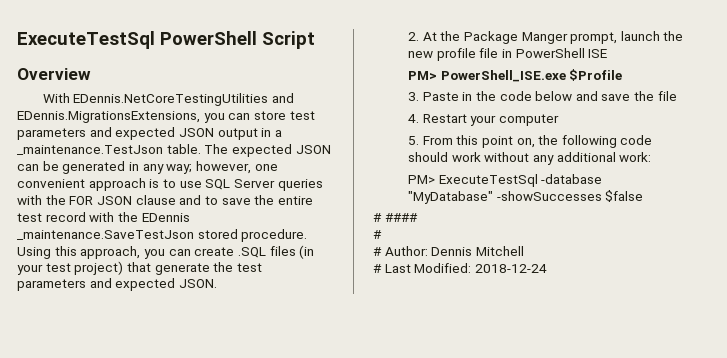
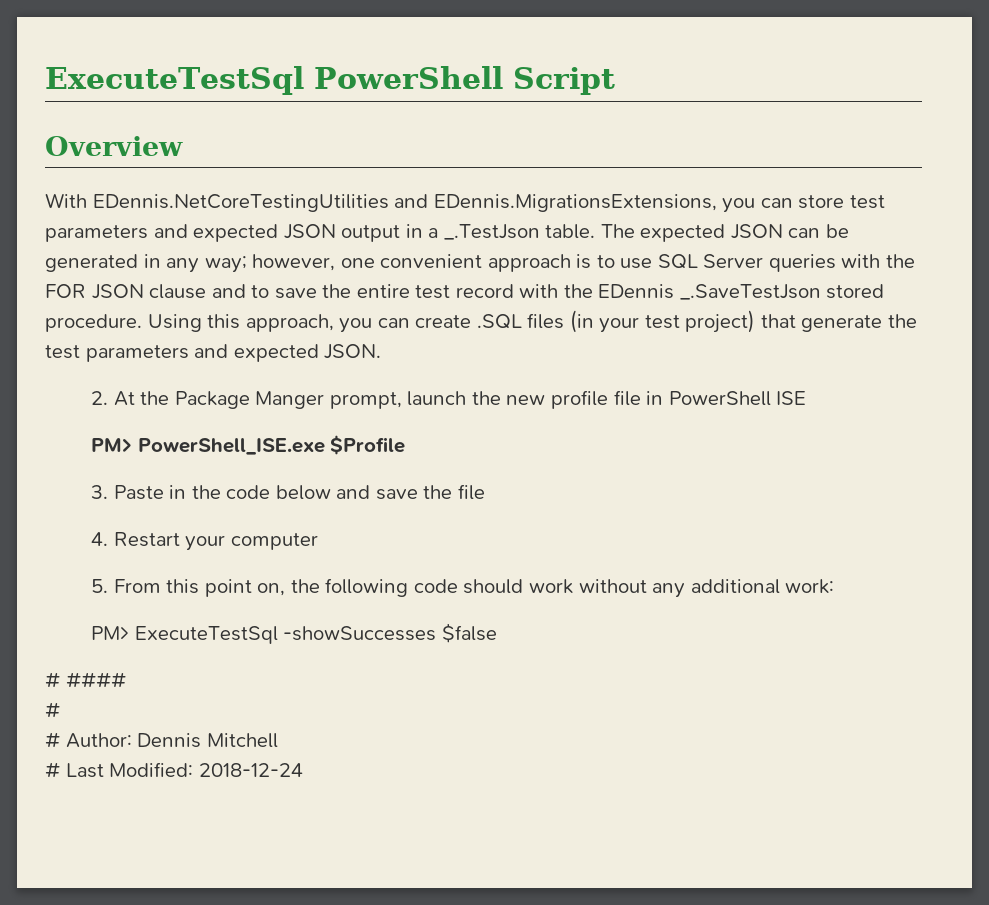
- With EDennis.NetCoreTestingUtilities and EDennis.MigrationsExtensions, you can store test parameters and expected JSON output in a _maintenance.TestJson table.
+ With EDennis.NetCoreTestingUtilities and EDennis.MigrationsExtensions, you can store test parameters and expected JSON output in a _.TestJson table.
- The expected JSON can be generated in any way; however, one convenient approach is to use SQL Server queries with the FOR JSON clause and to save the entire test record with the EDennis _maintenance.SaveTestJson stored procedure.
+ The expected JSON can be generated in any way; however, one convenient approach is to use SQL Server queries with the FOR JSON clause and to save the entire test record with the EDennis _.SaveTestJson stored procedure.
- PM> ExecuteTestSql -database "MyDatabase" -showSuccesses $false
+ PM> ExecuteTestSql -showSuccesses $false

